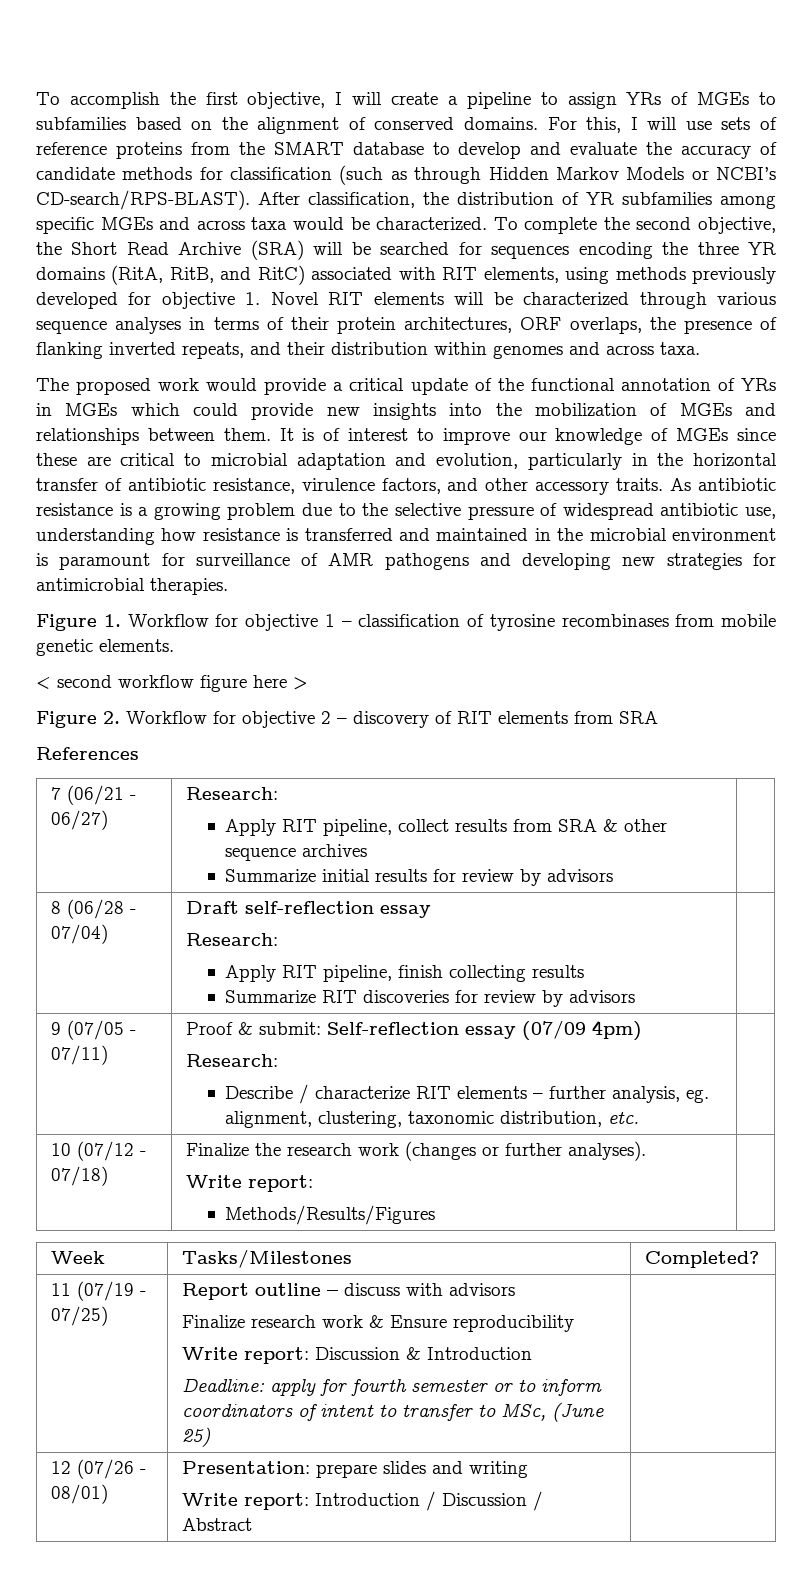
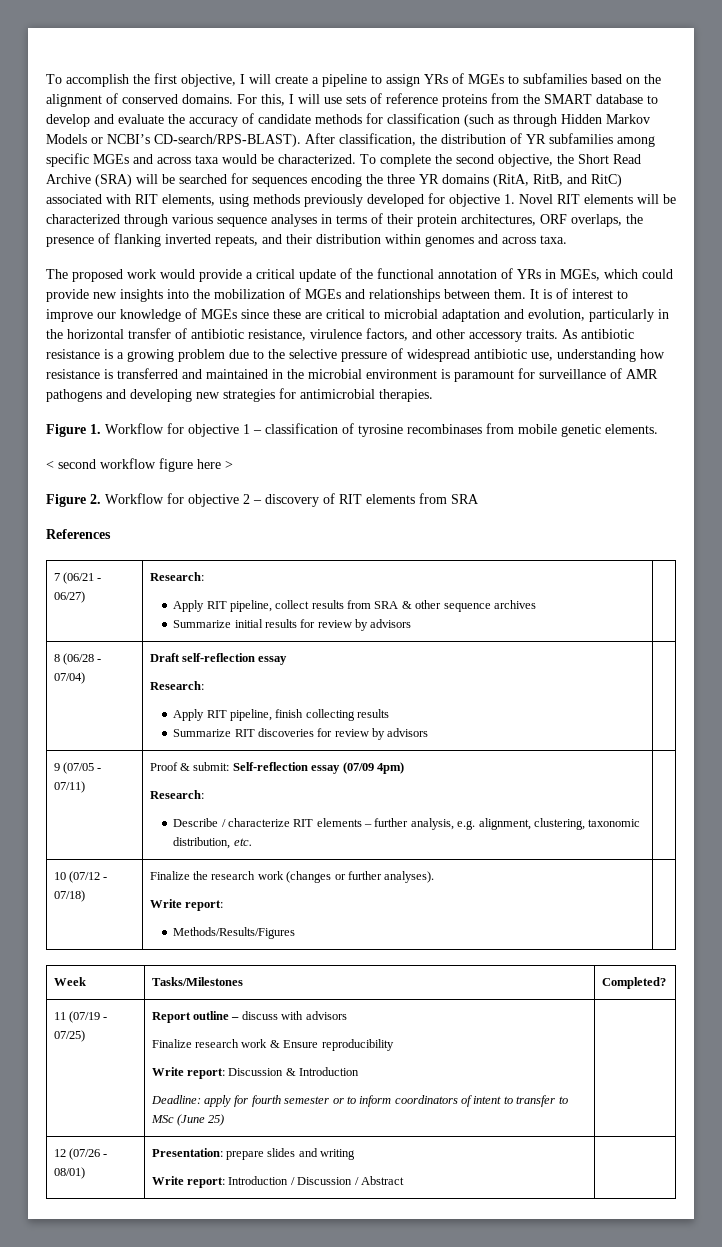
- The proposed work would provide a critical update of the functional annotation of YRs in MGEs which could provide new insights into the mobilization of MGEs and relationships between them.
+ The proposed work would provide a critical update of the functional annotation of YRs in MGEs, which could provide new insights into the mobilization of MGEs and relationships between them.
  9 (07/05 - 07/11) | Proof & submit: Self-reflection essay (07/09 4pm)
  Research:
- Describe / characterize RIT elements – further analysis, eg. alignment, clustering, taxonomic distribution, etc. |
+ Describe / characterize RIT elements – further analysis, e.g. alignment, clustering, taxonomic distribution, etc. |
  11 (07/19 - 07/25) | Report outline – discuss with advisors
  Finalize research work & Ensure reproducibility
  Write report: Discussion & Introduction
- Deadline: apply for fourth semester or to inform coordinators of intent to transfer to MSc, (June 25) |
+ Deadline: apply for fourth semester or to inform coordinators of intent to transfer to MSc (June 25) |

